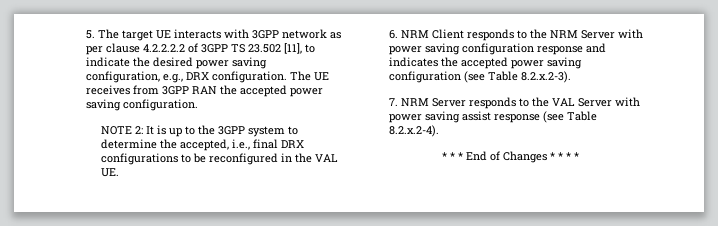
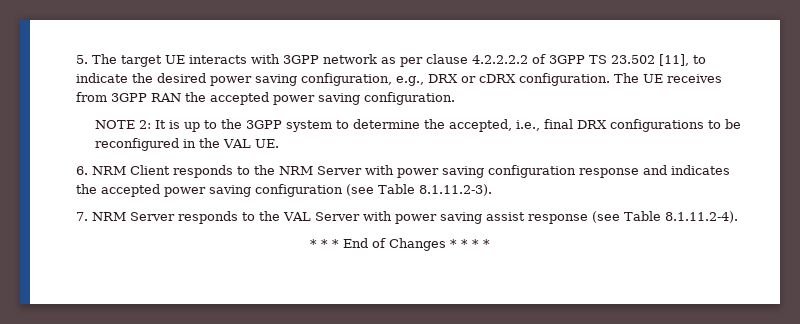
- 5. The target UE interacts with 3GPP network as per clause 4.2.2.2.2 of 3GPP TS 23.502 [11], to indicate the desired power saving configuration, e.g., DRX configuration.
+ 5. The target UE interacts with 3GPP network as per clause 4.2.2.2.2 of 3GPP TS 23.502 [11], to indicate the desired power saving configuration, e.g., DRX or cDRX configuration.
- 6. NRM Client responds to the NRM Server with power saving configuration response and indicates the accepted power saving configuration (see Table 8.2.x.2-3).
+ 6. NRM Client responds to the NRM Server with power saving configuration response and indicates the accepted power saving configuration (see Table 8.1.11.2-3).
- 7. NRM Server responds to the VAL Server with power saving assist response (see Table 8.2.x.2-4).
+ 7. NRM Server responds to the VAL Server with power saving assist response (see Table 8.1.11.2-4).

